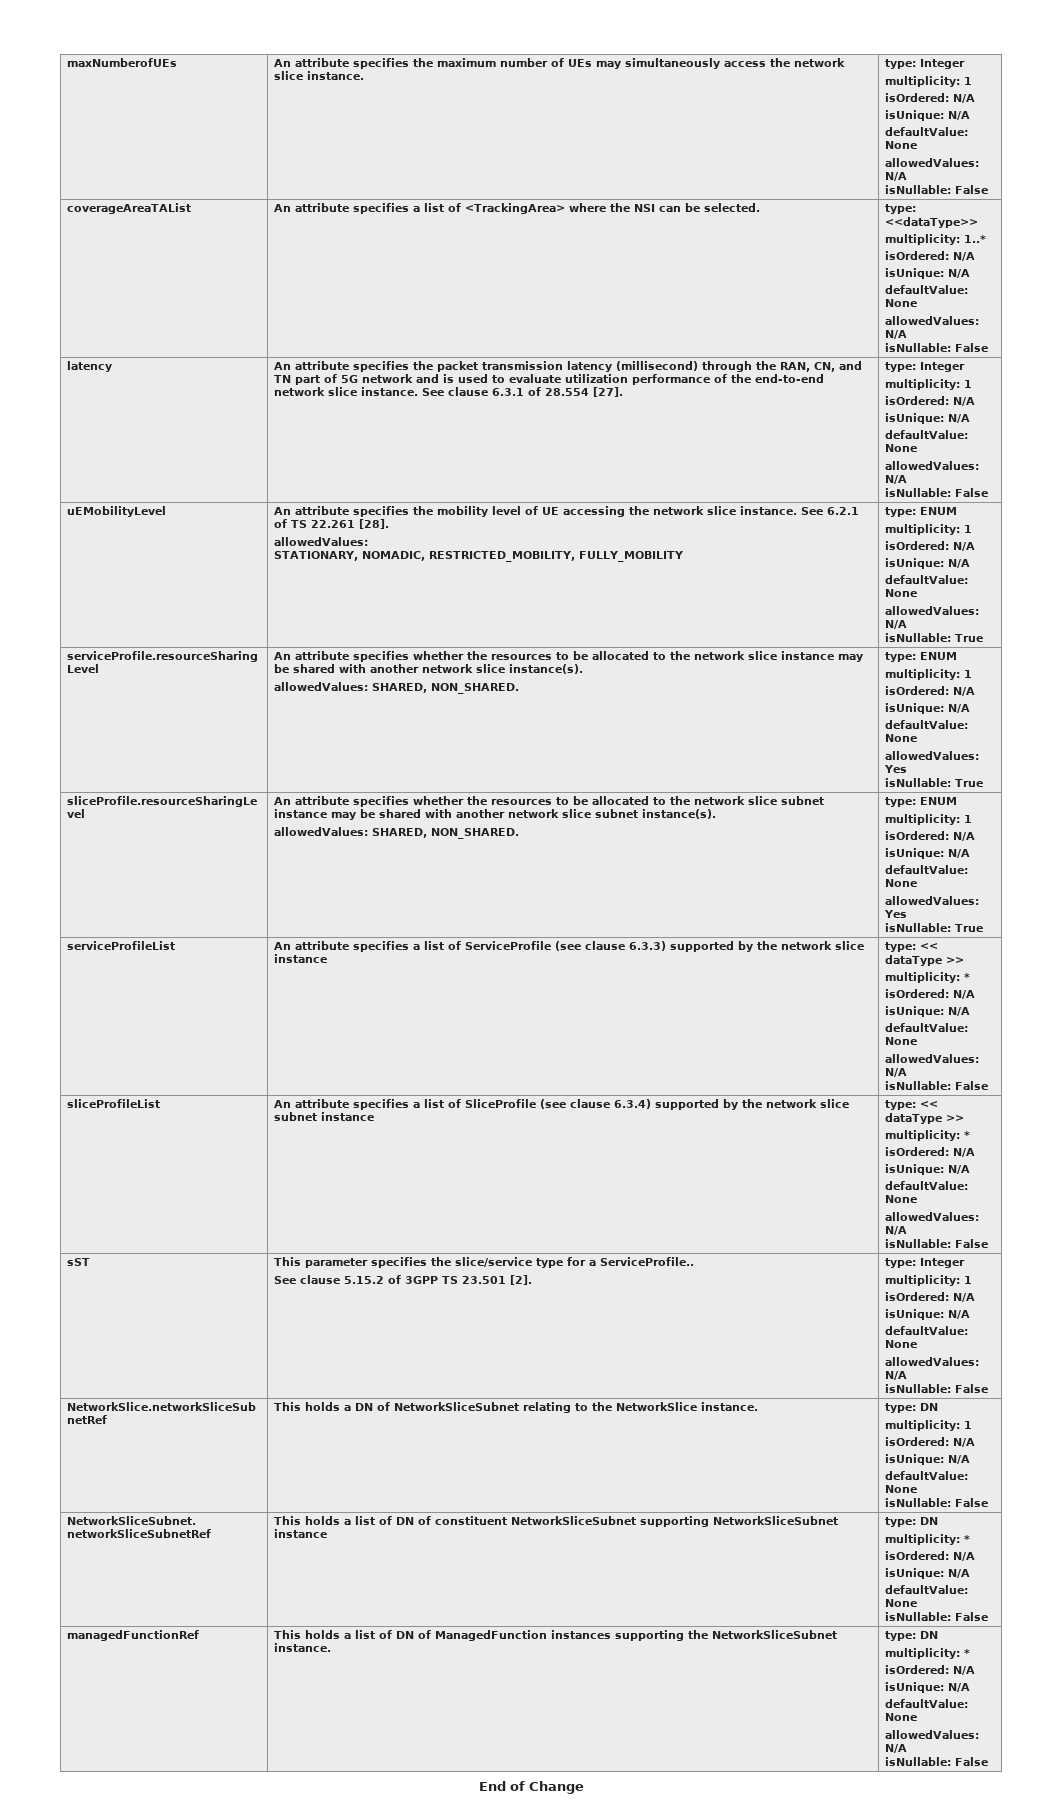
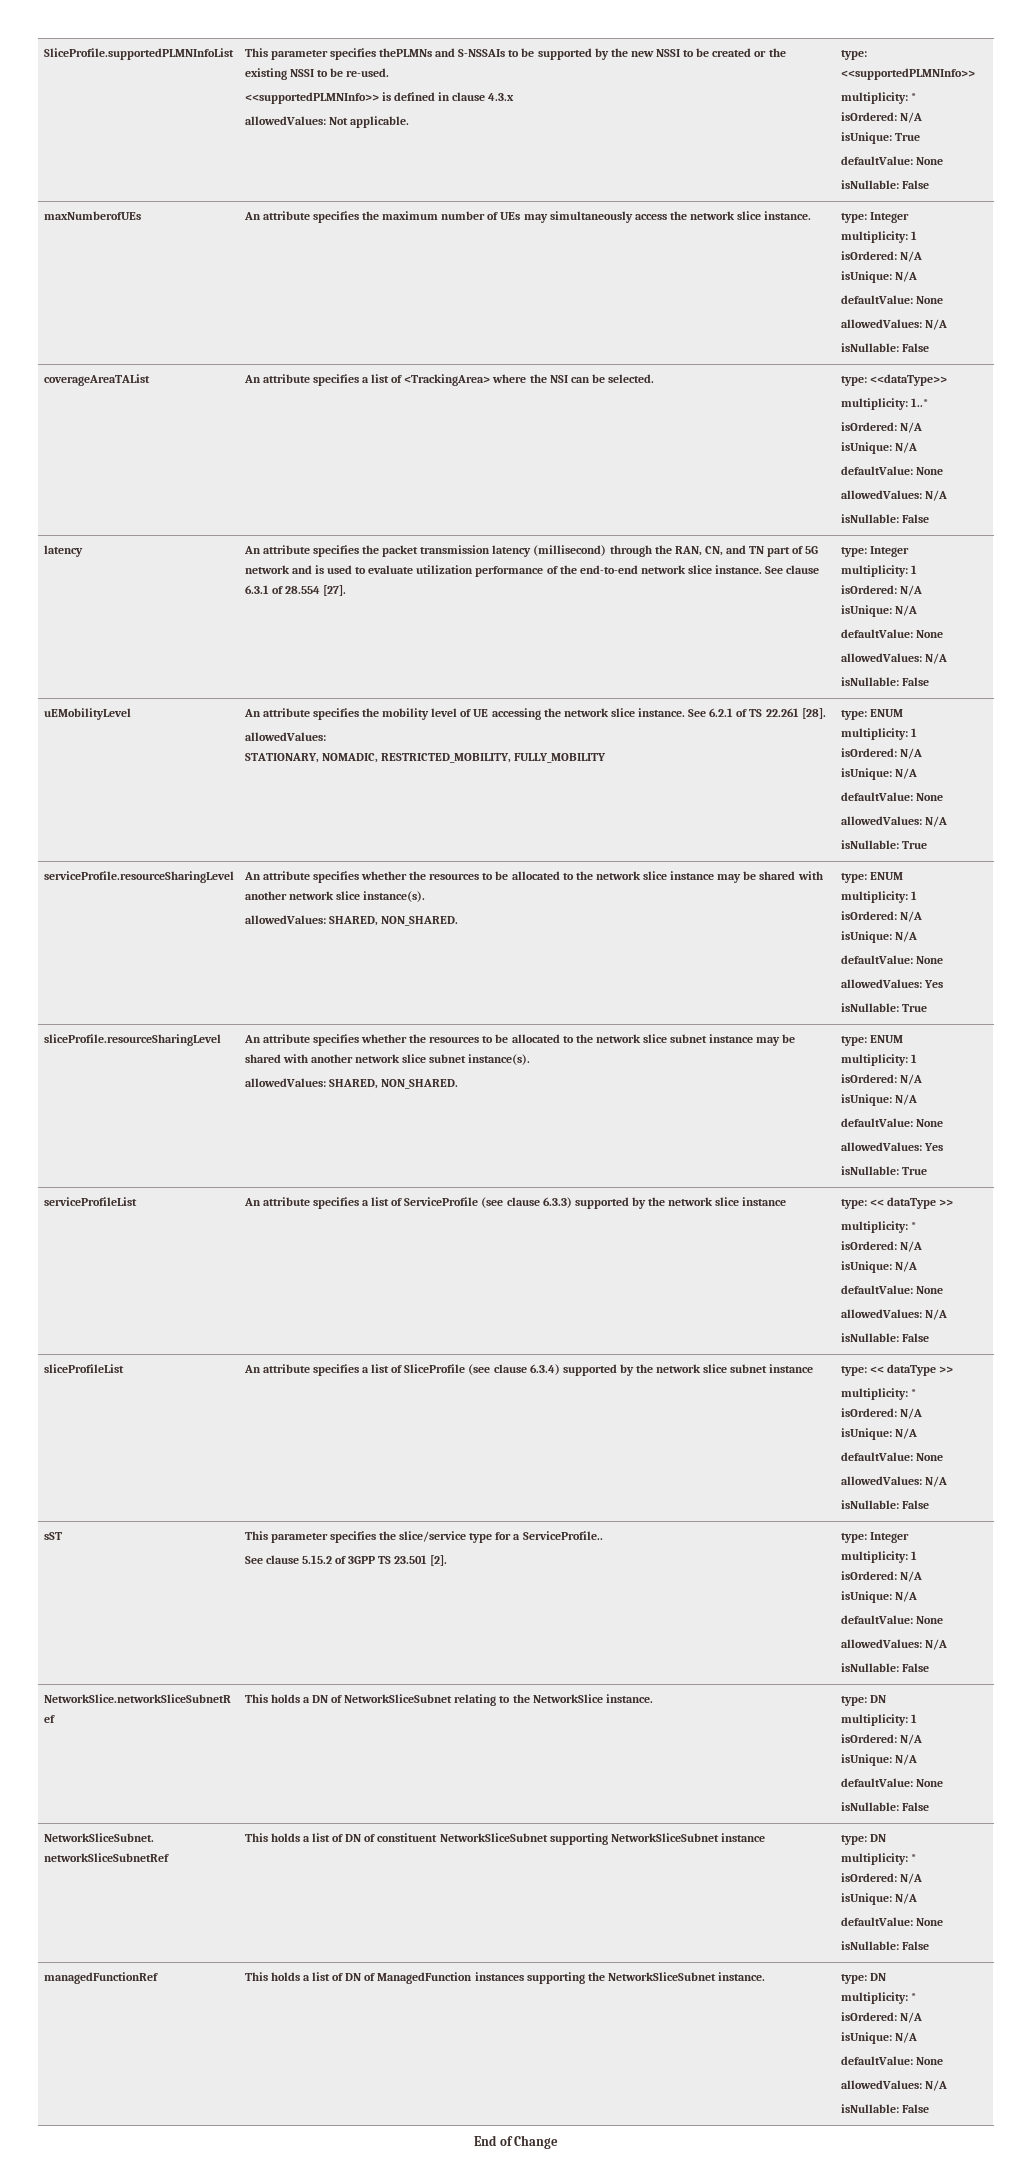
+ SliceProfile.supportedPLMNInfoList | This parameter specifies thePLMNs and S-NSSAIs to be supported by the new NSSI to be created or the existing NSSI to be re-used.
+ <<supportedPLMNInfo>> is defined in clause 4.3.x
+ allowedValues: Not applicable. | type: <<supportedPLMNInfo>>
+ multiplicity: *
+ isOrdered: N/A
+ isUnique: True
+ defaultValue: None
+ isNullable: False

